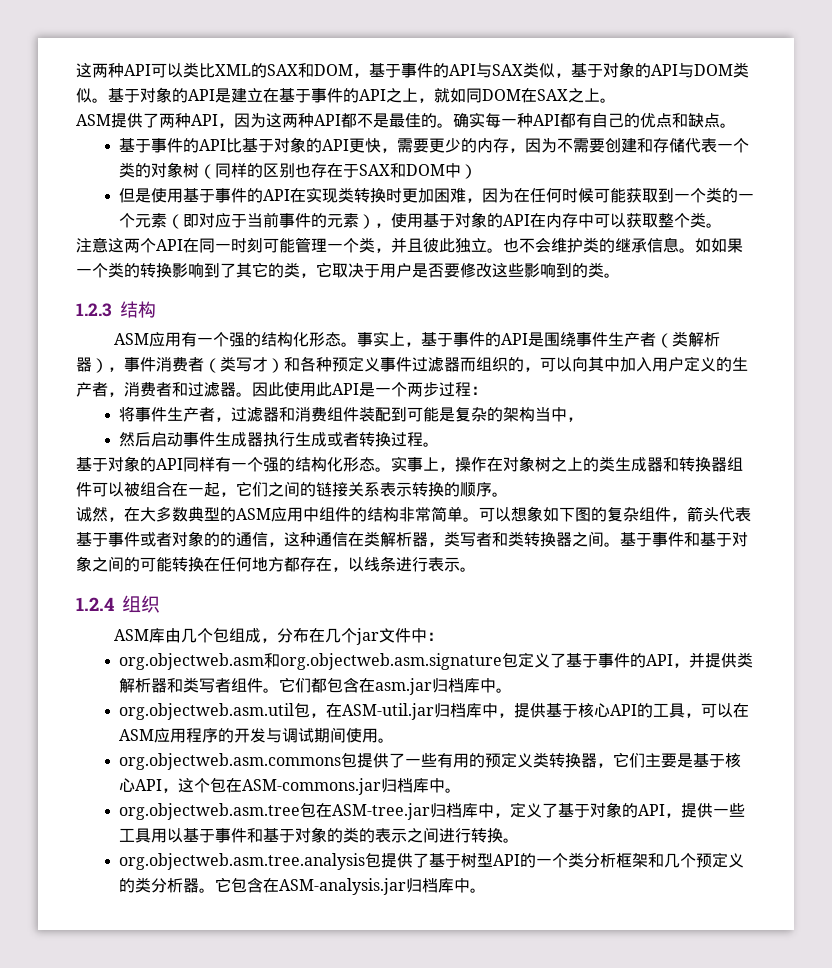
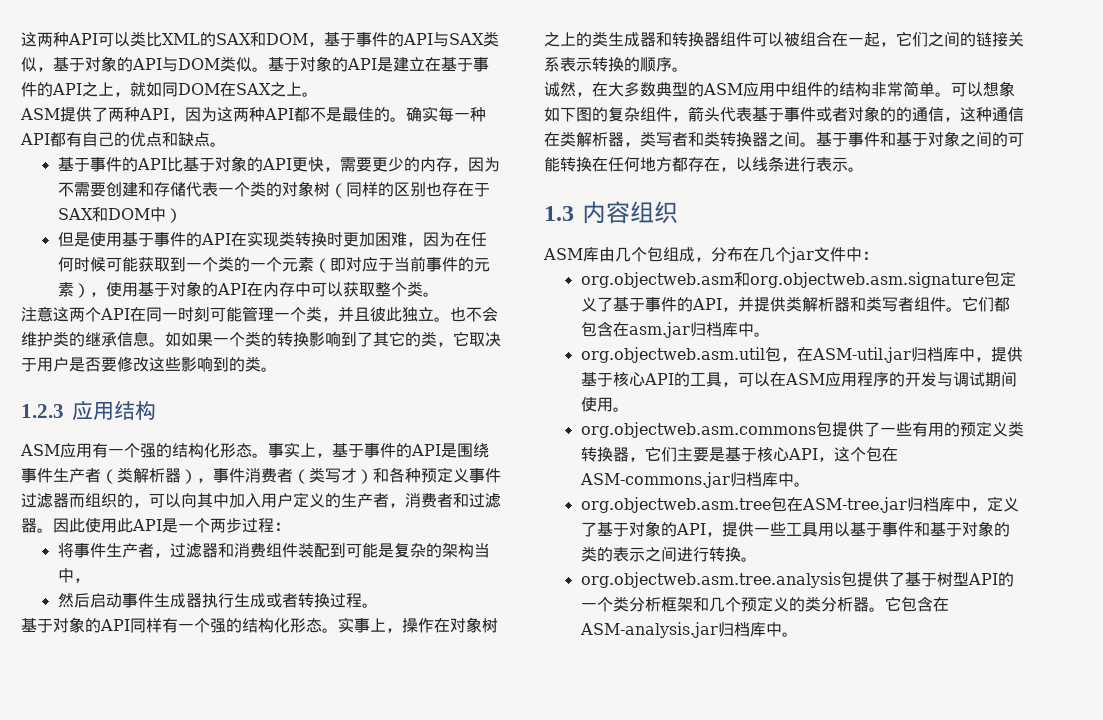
- 1.2.3结构
+ 1.2.3应用结构
- 1.2.4组织
+ 1.3内容组织

